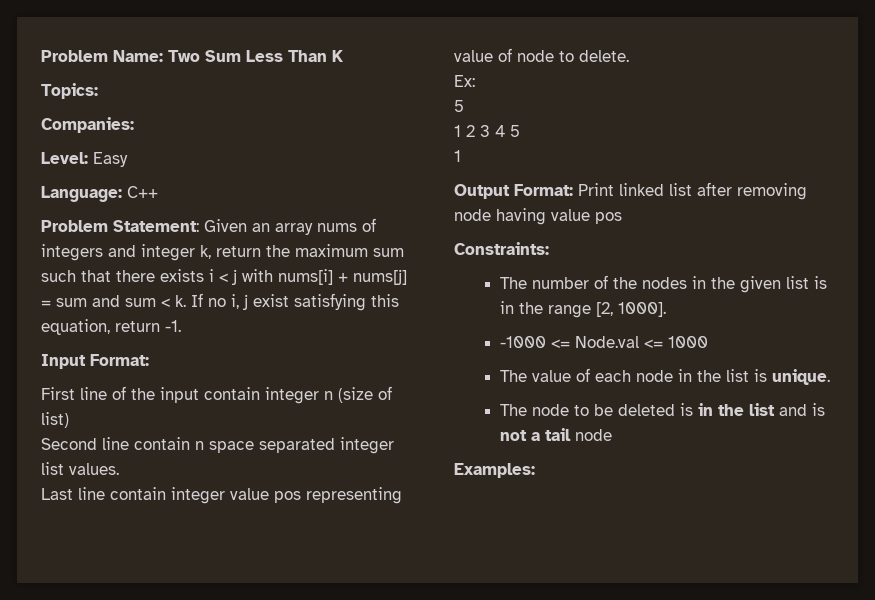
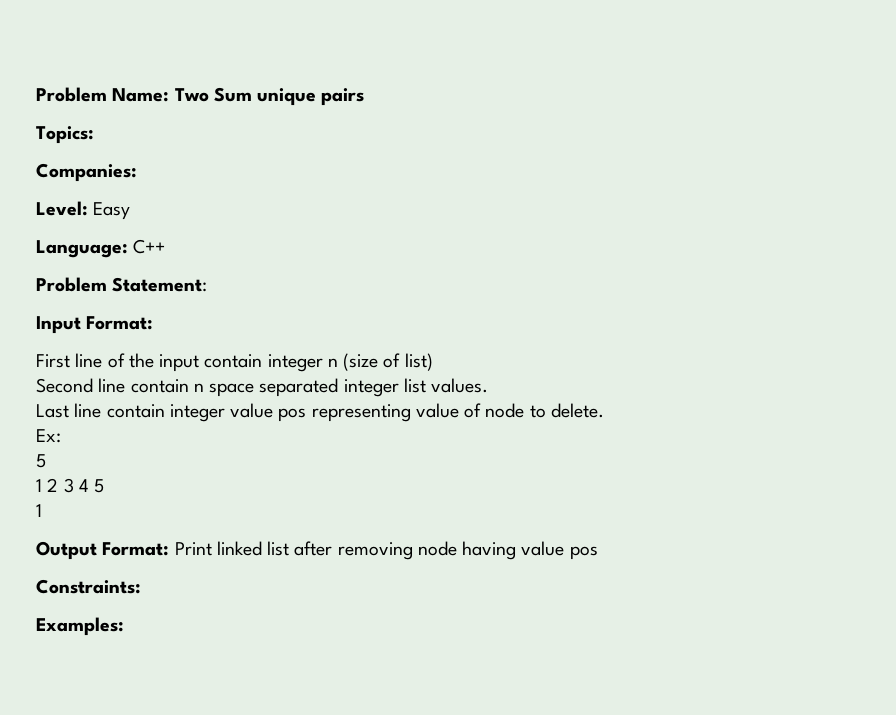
- Problem Name: Two Sum Less Than K
+ Problem Name: Two Sum unique pairs
- Problem Statement: Given an array nums of integers and integer k, return the maximum sum such that there exists i < j with nums[i] + nums[j] = sum and sum < k. If no i, j exist satisfying this equation, return -1.
+ Problem Statement:
- The number of the nodes in the given list is in the range [2, 1000].
- -1000 <= Node.val <= 1000
- The value of each node in the list is unique.
- The node to be deleted is in the list and is not a tail node

